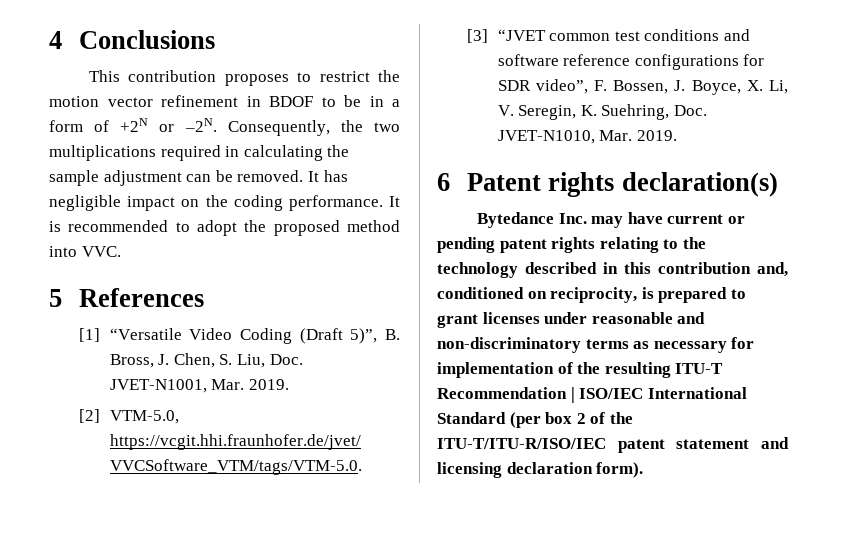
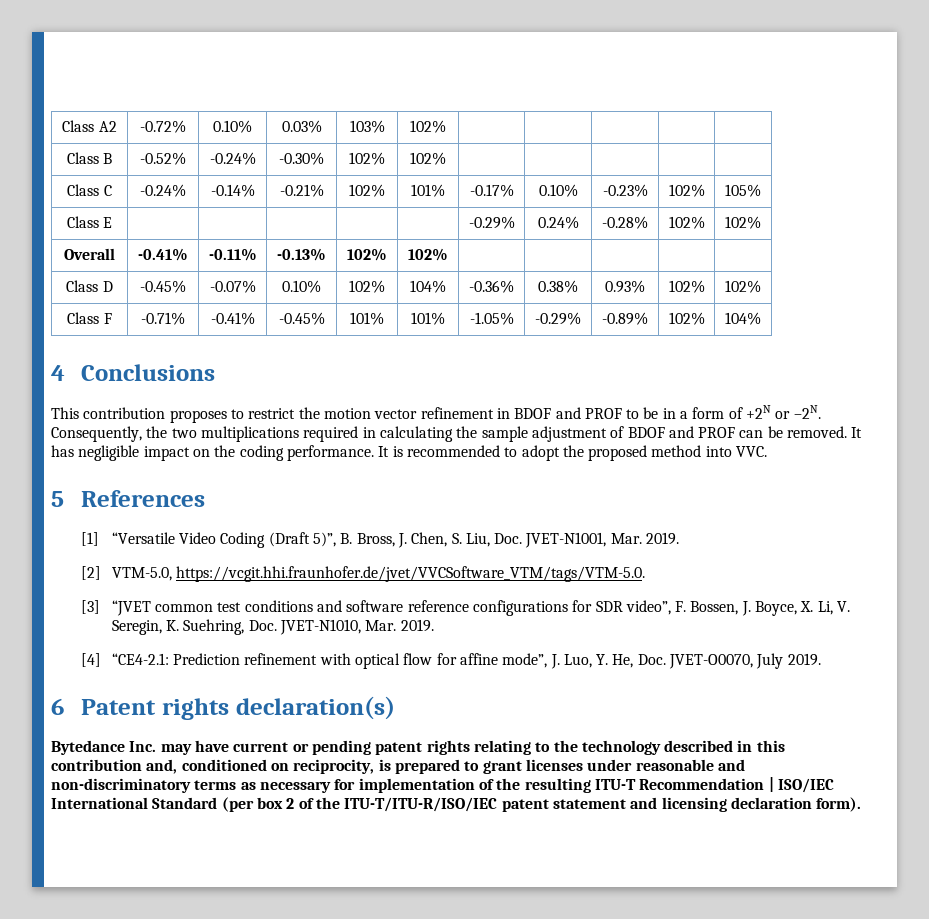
+ Class A2 | -0.72% | 0.10% | 0.03% | 103% | 102% | | | | |
+ Class B | -0.52% | -0.24% | -0.30% | 102% | 102% | | | | |
+ Class C | -0.24% | -0.14% | -0.21% | 102% | 101% | -0.17% | 0.10% | -0.23% | 102% | 105%
+ Class E | | | | | | -0.29% | 0.24% | -0.28% | 102% | 102%
+ Overall | -0.41% | -0.11% | -0.13% | 102% | 102% | | | | |
+ Class D | -0.45% | -0.07% | 0.10% | 102% | 104% | -0.36% | 0.38% | 0.93% | 102% | 102%
+ Class F | -0.71% | -0.41% | -0.45% | 101% | 101% | -1.05% | -0.29% | -0.89% | 102% | 104%
- This contribution proposes to restrict the motion vector refinement in BDOF to be in a form of +2N or –2N.
+ This contribution proposes to restrict the motion vector refinement in BDOF and PROF to be in a form of +2N or –2N.
- Consequently, the two multiplications required in calculating the sample adjustment can be removed.
+ Consequently, the two multiplications required in calculating the sample adjustment of BDOF and PROF can be removed.
+ [4] “CE4-2.1: Prediction refinement with optical flow for affine mode”, J. Luo, Y. He, Doc. JVET-O0070, July 2019.

